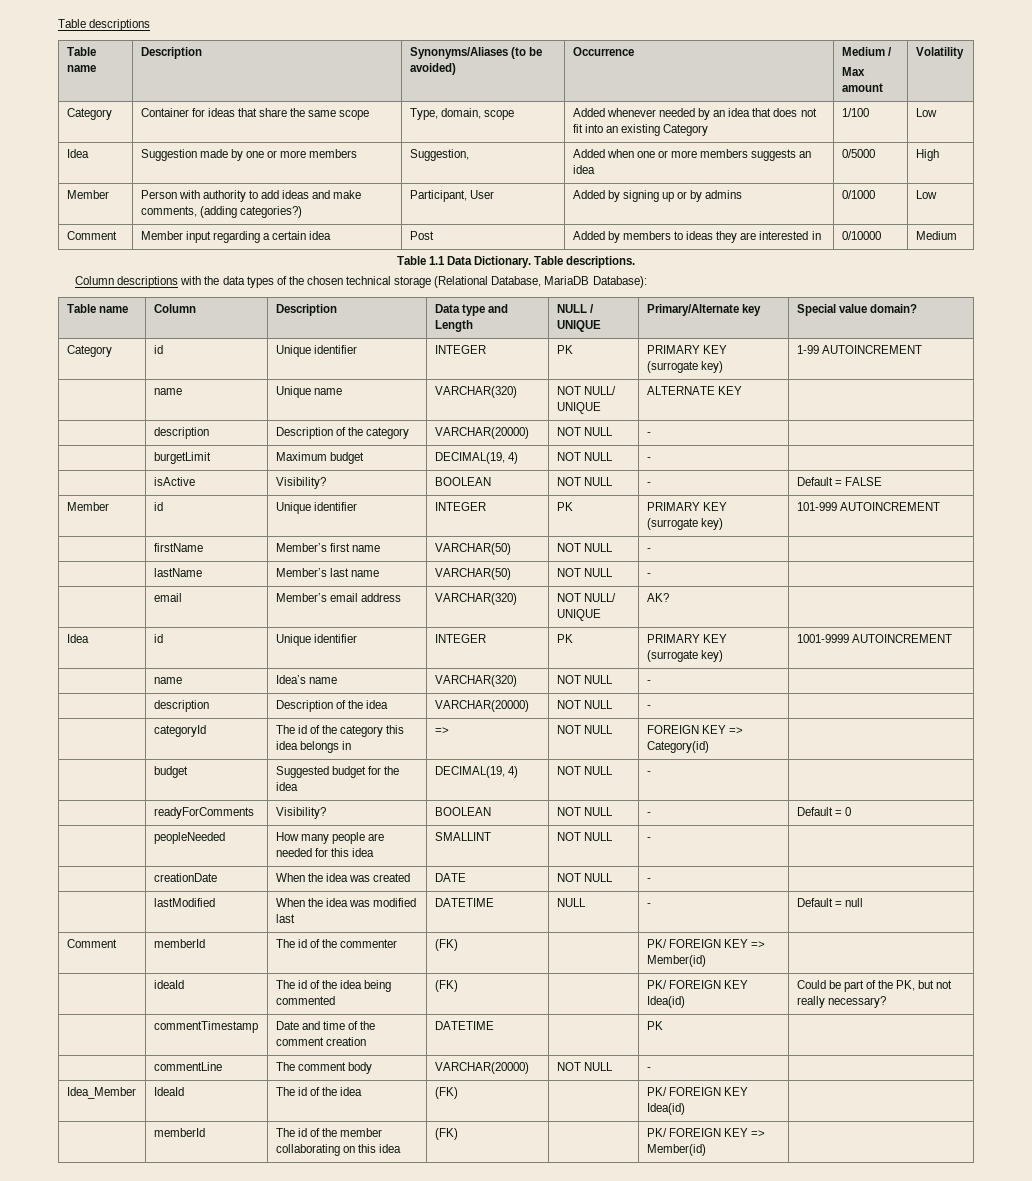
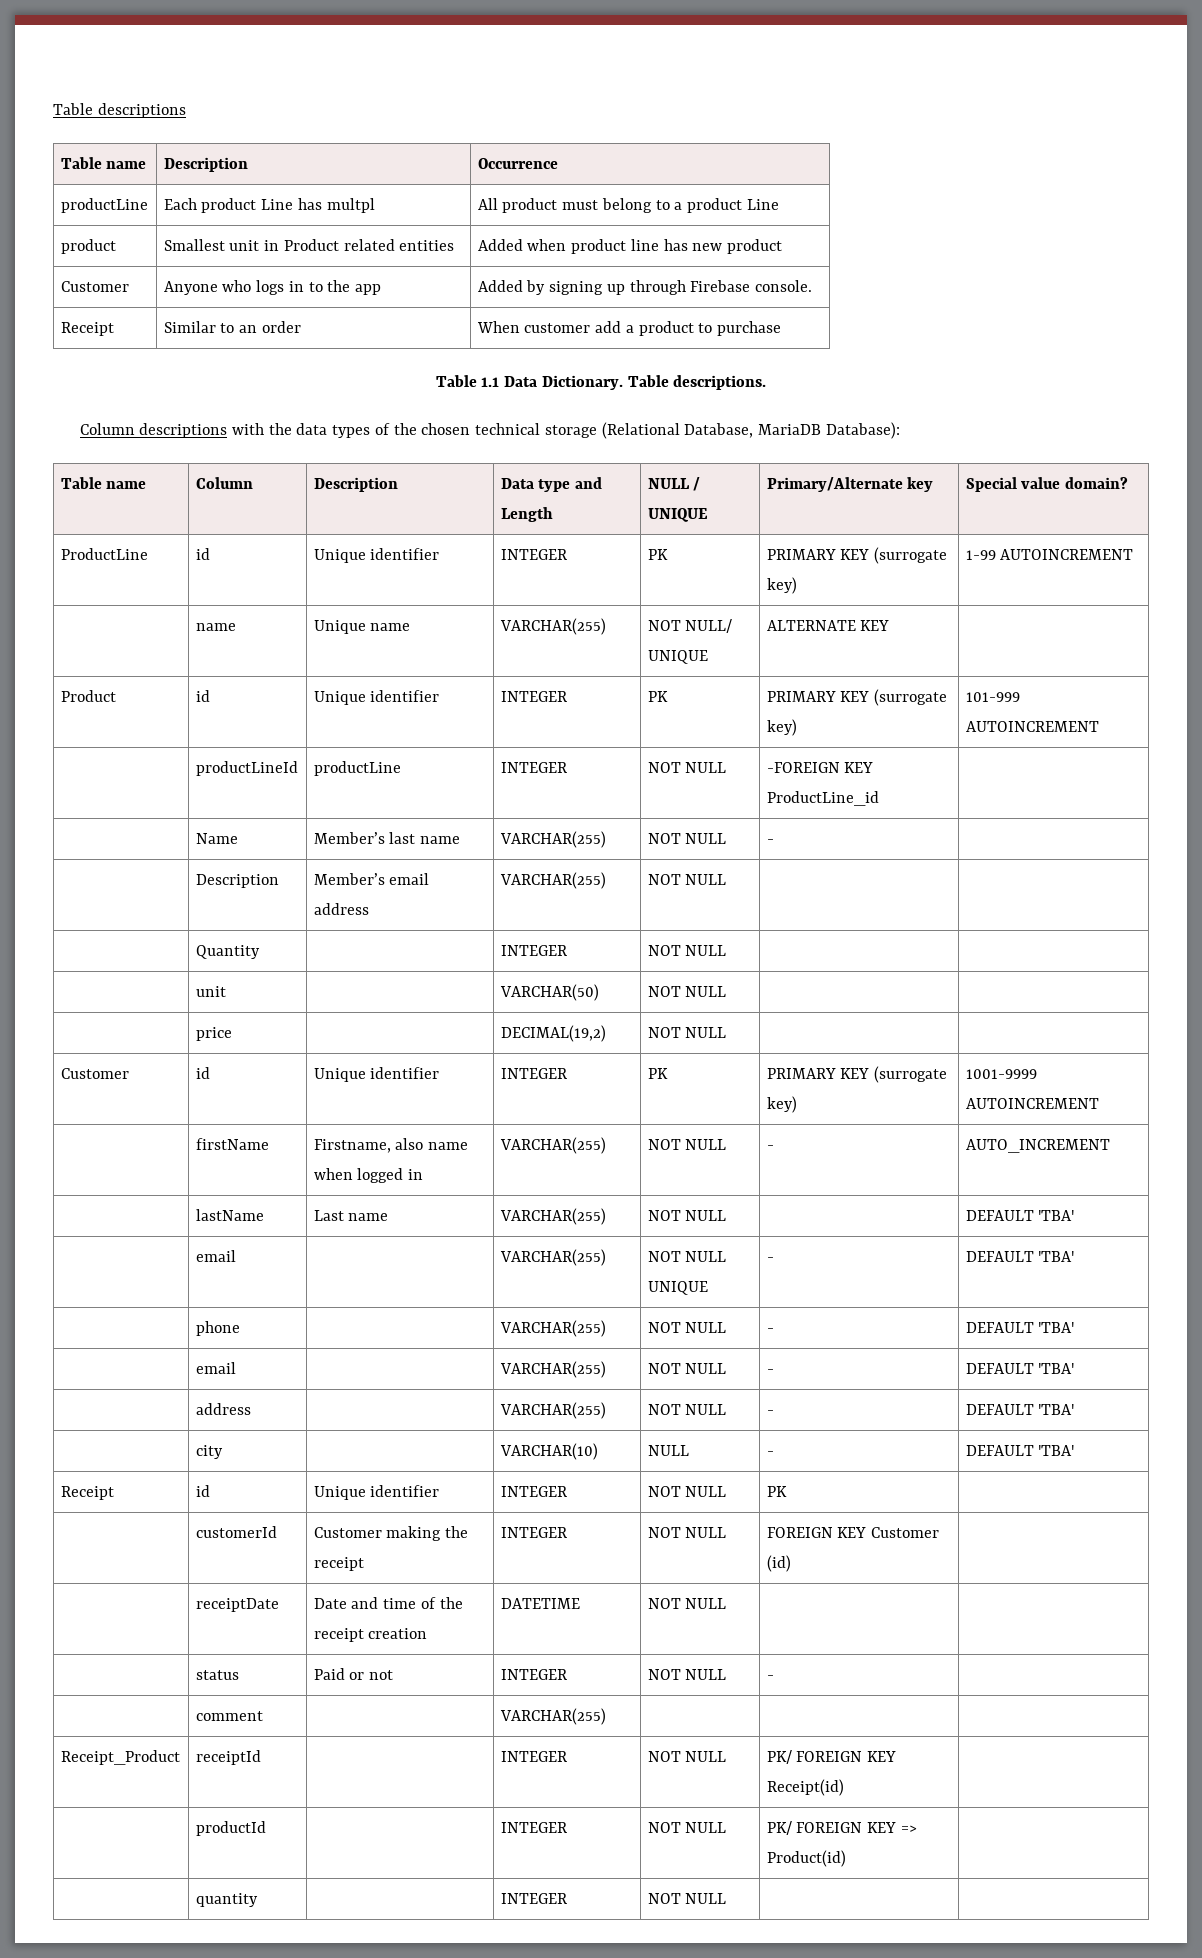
- Table name | Description | Synonyms/Aliases (to be avoided) | Occurrence | Medium /
- Max amount | Volatility
- Category | Container for ideas that share the same scope | Type, domain, scope | Added whenever needed by an idea that does not fit into an existing Category | 1/100 | Low
- Idea | Suggestion made by one or more members | Suggestion, | Added when one or more members suggests an idea | 0/5000 | High
- Member | Person with authority to add ideas and make comments, (adding categories?) | Participant, User | Added by signing up or by admins | 0/1000 | Low
- Comment | Member input regarding a certain idea | Post | Added by members to ideas they are interested in | 0/10000 | Medium
+ Table name | Description | Occurrence
+ productLine | Each product Line has multpl | All product must belong to a product Line
+ product | Smallest unit in Product related entities | Added when product line has new product
+ Customer | Anyone who logs in to the app | Added by signing up through Firebase console.
+ Receipt | Similar to an order | When customer add a product to purchase
- Category | id | Unique identifier | INTEGER | PK | PRIMARY KEY (surrogate key) | 1-99 AUTOINCREMENT
+ ProductLine | id | Unique identifier | INTEGER | PK | PRIMARY KEY (surrogate key) | 1-99 AUTOINCREMENT
- | name | Unique name | VARCHAR(320) | NOT NULL/ UNIQUE | ALTERNATE KEY |
+ | name | Unique name | VARCHAR(255) | NOT NULL/ UNIQUE | ALTERNATE KEY |
- | description | Description of the category | VARCHAR(20000) | NOT NULL | - |
- | burgetLimit | Maximum budget | DECIMAL(19, 4) | NOT NULL | - |
- | isActive | Visibility? | BOOLEAN | NOT NULL | - | Default = FALSE
- Member | id | Unique identifier | INTEGER | PK | PRIMARY KEY (surrogate key) | 101-999 AUTOINCREMENT
+ Product | id | Unique identifier | INTEGER | PK | PRIMARY KEY (surrogate key) | 101-999 AUTOINCREMENT
- | firstName | Member’s first name | VARCHAR(50) | NOT NULL | - |
- | lastName | Member’s last name | VARCHAR(50) | NOT NULL | - |
- | email | Member’s email address | VARCHAR(320) | NOT NULL/ UNIQUE | AK? |
- Idea | id | Unique identifier | INTEGER | PK | PRIMARY KEY (surrogate key) | 1001-9999 AUTOINCREMENT
+ | productLineId | productLine | INTEGER | NOT NULL | -FOREIGN KEY ProductLine_id |
+ | Name | Member’s last name | VARCHAR(255) | NOT NULL | - |
+ | Description | Member’s email address | VARCHAR(255) | NOT NULL | |
+ | Quantity | | INTEGER | NOT NULL | |
+ | unit | | VARCHAR(50) | NOT NULL | |
+ | price | | DECIMAL(19,2) | NOT NULL | |
+ Customer | id | Unique identifier | INTEGER | PK | PRIMARY KEY (surrogate key) | 1001-9999 AUTOINCREMENT
- | name | Idea’s name | VARCHAR(320) | NOT NULL | - |
- | description | Description of the idea | VARCHAR(20000) | NOT NULL | - |
- | categoryId | The id of the category this idea belongs in | => | NOT NULL | FOREIGN KEY => Category(id) |
- | budget | Suggested budget for the idea | DECIMAL(19, 4) | NOT NULL | - |
- | readyForComments | Visibility? | BOOLEAN | NOT NULL | - | Default = 0
- | peopleNeeded | How many people are needed for this idea | SMALLINT | NOT NULL | - |
- | creationDate | When the idea was created | DATE | NOT NULL | - |
- | lastModified | When the idea was modified last | DATETIME | NULL | - | Default = null
- Comment | memberId | The id of the commenter | (FK) | | PK/ FOREIGN KEY => Member(id) |
- | ideaId | The id of the idea being commented | (FK) | | PK/ FOREIGN KEY Idea(id) | Could be part of the PK, but not really necessary?
- | commentTimestamp | Date and time of the comment creation | DATETIME | | PK |
- | commentLine | The comment body | VARCHAR(20000) | NOT NULL | - |
- Idea_Member | IdeaId | The id of the idea | (FK) | | PK/ FOREIGN KEY Idea(id) |
- | memberId | The id of the member collaborating on this idea | (FK) | | PK/ FOREIGN KEY => Member(id) |
+ | firstName | Firstname, also name when logged in | VARCHAR(255) | NOT NULL | - | AUTO_INCREMENT
+ | lastName | Last name | VARCHAR(255) | NOT NULL | | DEFAULT 'TBA'
+ | email | | VARCHAR(255) | NOT NULL UNIQUE | - | DEFAULT 'TBA'
+ | phone | | VARCHAR(255) | NOT NULL | - | DEFAULT 'TBA'
+ | email | | VARCHAR(255) | NOT NULL | - | DEFAULT 'TBA'
+ | address | | VARCHAR(255) | NOT NULL | - | DEFAULT 'TBA'
+ | city | | VARCHAR(10) | NULL | - | DEFAULT 'TBA'
+ Receipt | id | Unique identifier | INTEGER | NOT NULL | PK |
+ | customerId | Customer making the receipt | INTEGER | NOT NULL | FOREIGN KEY Customer (id) |
+ | receiptDate | Date and time of the receipt creation | DATETIME | NOT NULL | |
+ | status | Paid or not | INTEGER | NOT NULL | - |
+ | comment | | VARCHAR(255) | | |
+ Receipt_Product | receiptId | | INTEGER | NOT NULL | PK/ FOREIGN KEY Receipt(id) |
+ | productId | | INTEGER | NOT NULL | PK/ FOREIGN KEY => Product(id) |
+ | quantity | | INTEGER | NOT NULL | |

